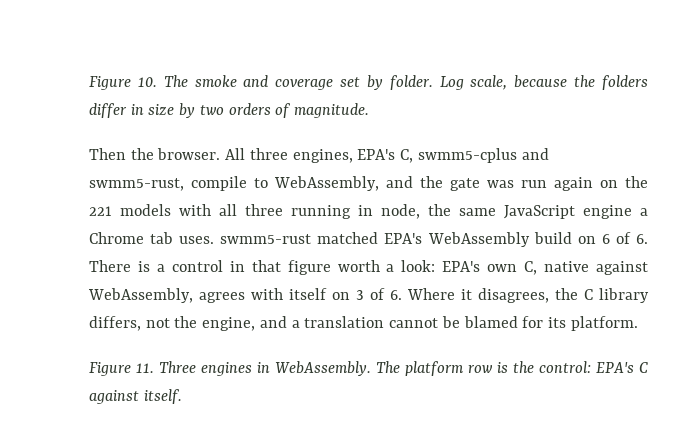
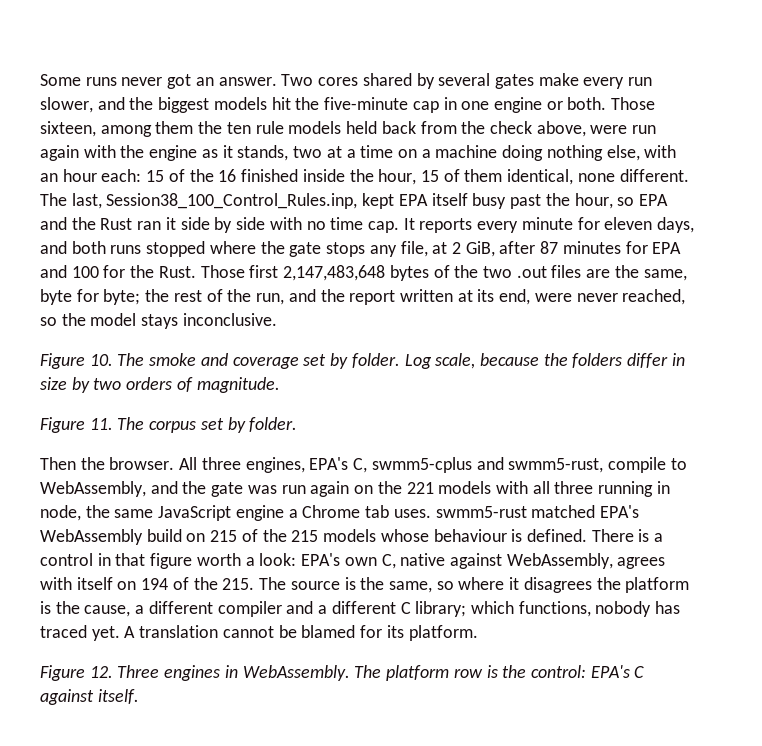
+ Some runs never got an answer. Two cores shared by several gates make every run slower, and the biggest models hit the five-minute cap in one engine or both. Those sixteen, among them the ten rule models held back from the check above, were run again with the engine as it stands, two at a time on a machine doing nothing else, with an hour each: 15 of the 16 finished inside the hour, 15 of them identical, none different. The last, Session38_100_Control_Rules.inp, kept EPA itself busy past the hour, so EPA and the Rust ran it side by side with no time cap. It reports every minute for eleven days, and both runs stopped where the gate stops any file, at 2 GiB, after 87 minutes for EPA and 100 for the Rust. Those first 2,147,483,648 bytes of the two .out files are the same, byte for byte; the rest of the run, and the report written at its end, were never reached, so the model stays inconclusive.
+ Figure 11. The corpus set by folder.
- All three engines, EPA's C, swmm5-cplus and swmm5-rust, compile to WebAssembly, and the gate was run again on the 221 models with all three running in node, the same JavaScript engine a Chrome tab uses. swmm5-rust matched EPA's WebAssembly build on 6 of 6. There is a control in that figure worth a look:
+ All three engines, EPA's C, swmm5-cplus and swmm5-rust, compile to WebAssembly, and the gate was run again on the 221 models with all three running in node, the same JavaScript engine a Chrome tab uses. swmm5-rust matched EPA's WebAssembly build on 215 of the 215 models whose behaviour is defined. There is a control in that figure worth a look:
- EPA's own C, native against WebAssembly, agrees with itself on 3 of 6. Where it disagrees, the C library differs, not the engine, and a translation cannot be blamed for its platform.
+ EPA's own C, native against WebAssembly, agrees with itself on 194 of the 215. The source is the same, so where it disagrees the platform is the cause, a different compiler and a different C library; which functions, nobody has traced yet. A translation cannot be blamed for its platform.
- Figure 11. Three engines in WebAssembly.
+ Figure 12. Three engines in WebAssembly.

